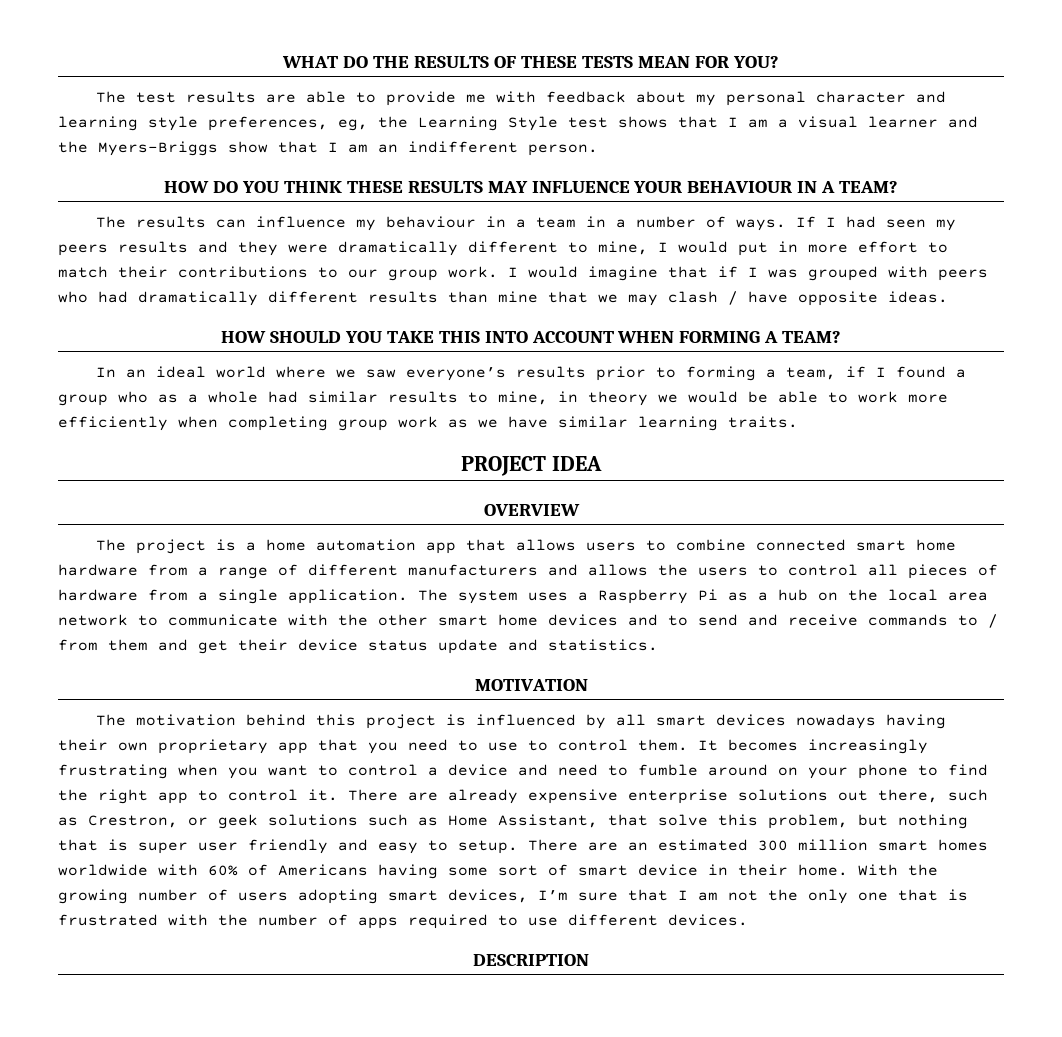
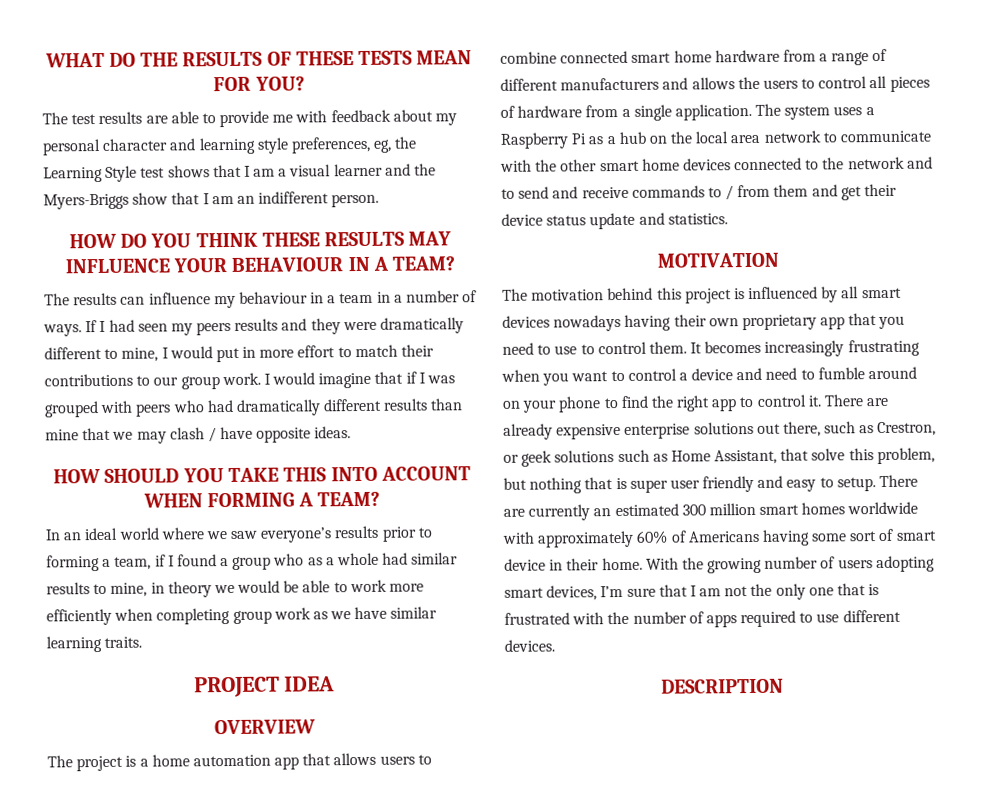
- The system uses a Raspberry Pi as a hub on the local area network to communicate with the other smart home devices and to send and receive commands to / from them and get their device status update and statistics.
+ The system uses a Raspberry Pi as a hub on the local area network to communicate with the other smart home devices connected to the network and to send and receive commands to / from them and get their device status update and statistics.
- There are an estimated 300 million smart homes worldwide with 60% of Americans having some sort of smart device in their home.
+ There are currently an estimated 300 million smart homes worldwide with approximately 60% of Americans having some sort of smart device in their home.

